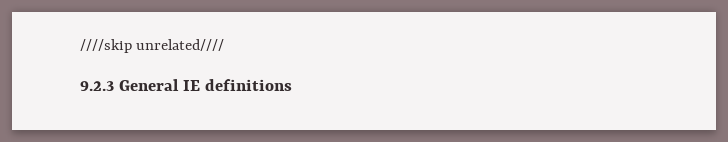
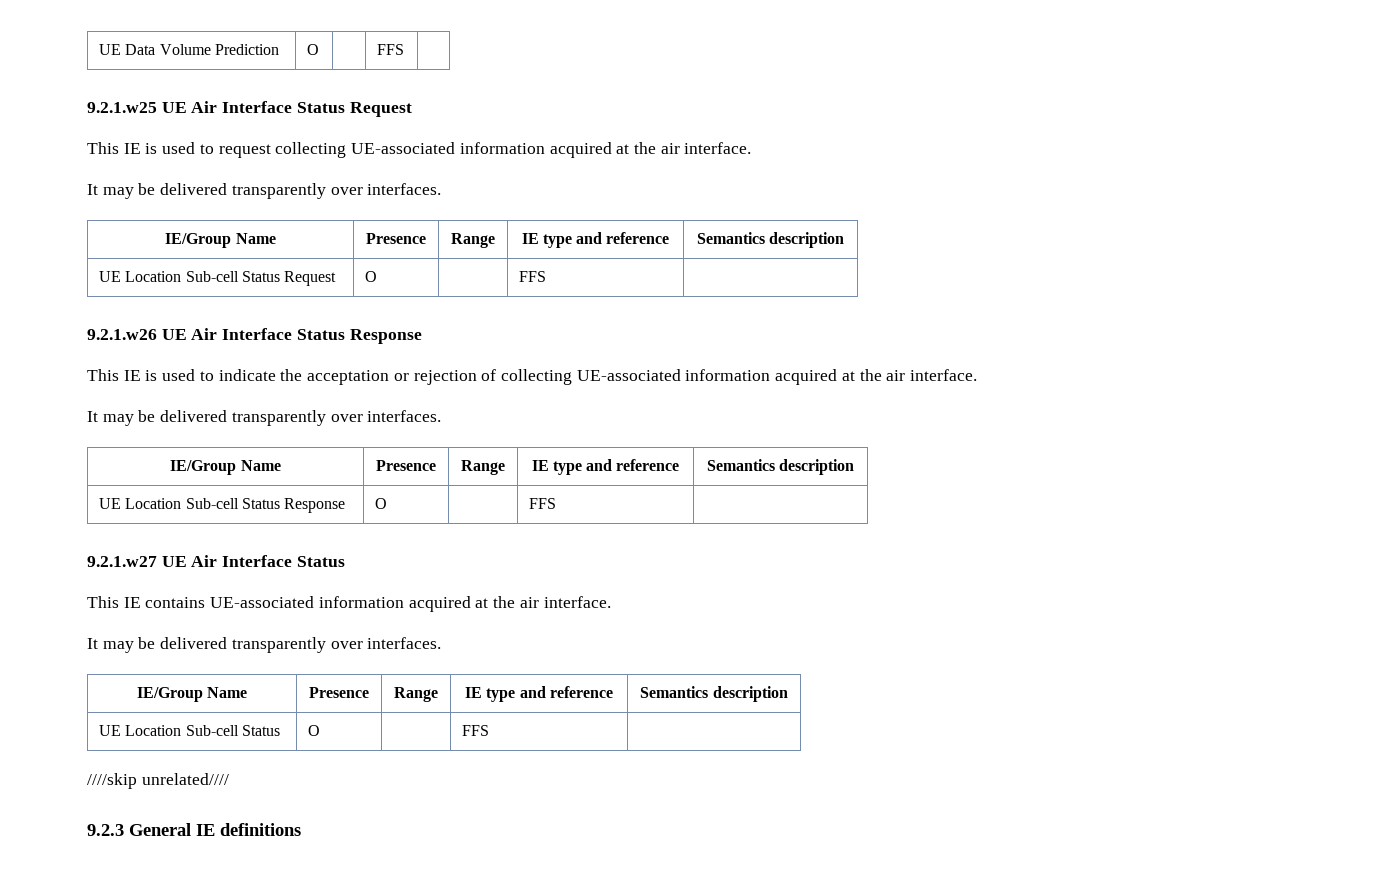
+ UE Data Volume Prediction | O | | FFS |
+ 9.2.1.w25 UE Air Interface Status Request
+ This IE is used to request collecting UE-associated information acquired at the air interface.
+ It may be delivered transparently over interfaces.
+ IE/Group Name | Presence | Range | IE type and reference | Semantics description
+ UE Location Sub-cell Status Request | O | | FFS |
+ 9.2.1.w26 UE Air Interface Status Response
+ This IE is used to indicate the acceptation or rejection of collecting UE-associated information acquired at the air interface.
+ It may be delivered transparently over interfaces.
+ IE/Group Name | Presence | Range | IE type and reference | Semantics description
+ UE Location Sub-cell Status Response | O | | FFS |
+ 9.2.1.w27 UE Air Interface Status
+ This IE contains UE-associated information acquired at the air interface.
+ It may be delivered transparently over interfaces.
+ IE/Group Name | Presence | Range | IE type and reference | Semantics description
+ UE Location Sub-cell Status | O | | FFS |

